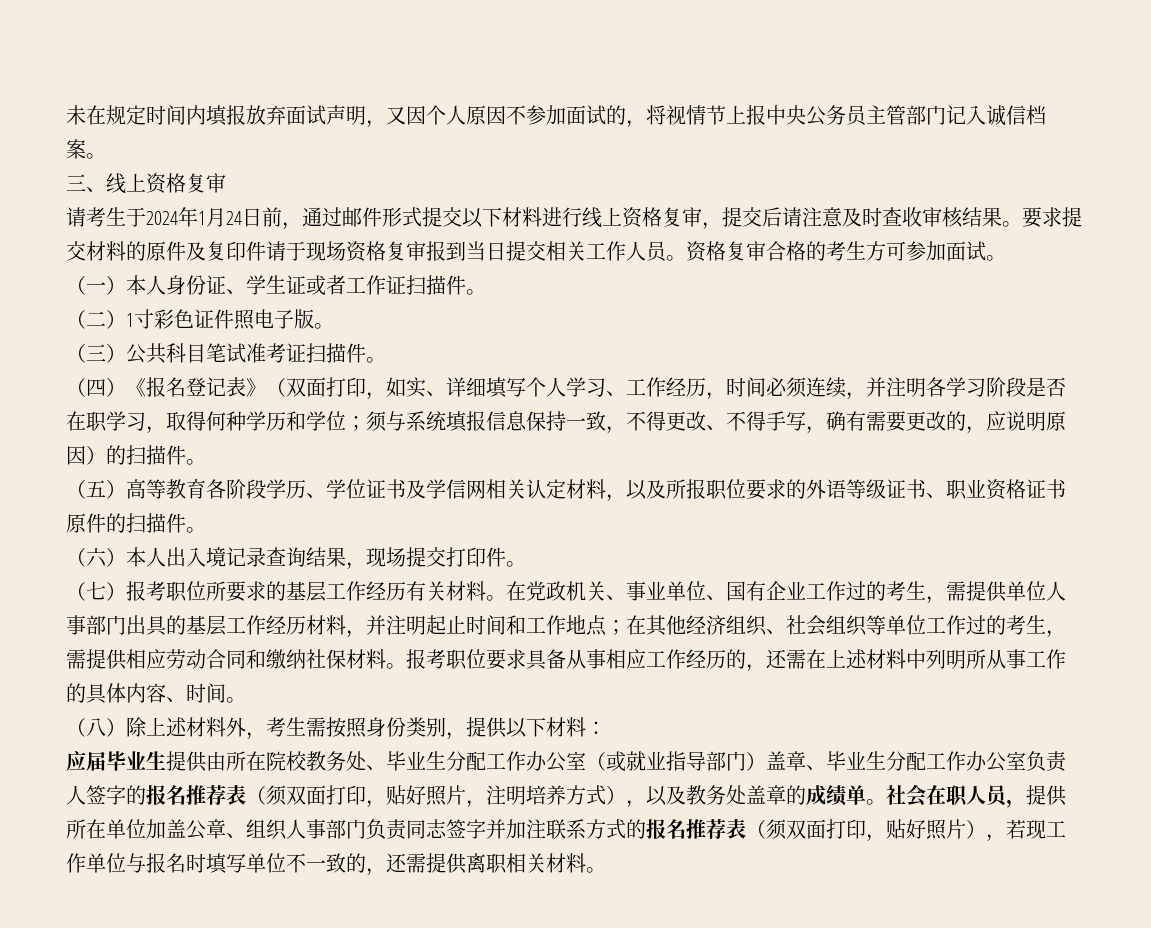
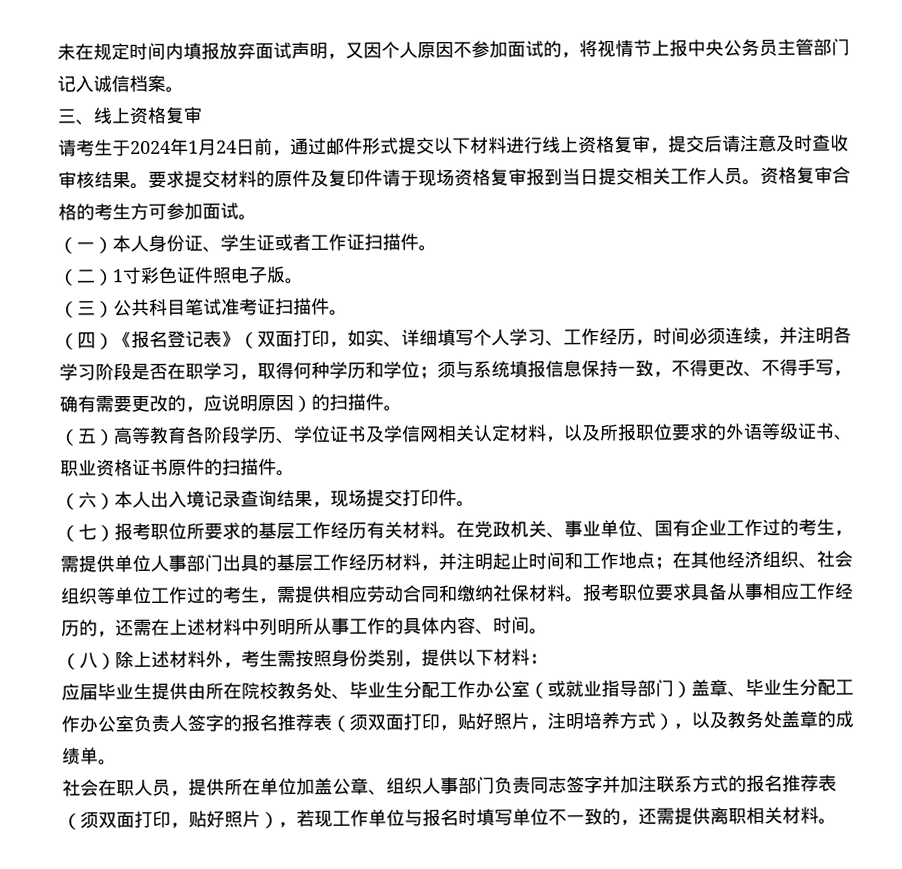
- 应届毕业生提供由所在院校教务处、毕业生分配工作办公室（或就业指导部门）盖章、毕业生分配工作办公室负责人签字的报名推荐表（须双面打印，贴好照片，注明培养方式），以及教务处盖章的成绩单。社会在职人员，提供所在单位加盖公章、组织人事部门负责同志签字并加注联系方式的报名推荐表（须双面打印，贴好照片），若现工作单位与报名时填写单位不一致的，还需提供离职相关材料。
+ 应届毕业生提供由所在院校教务处、毕业生分配工作办公室（或就业指导部门）盖章、毕业生分配工作办公室负责人签字的报名推荐表（须双面打印，贴好照片，注明培养方式），以及教务处盖章的成绩单。
+ 社会在职人员，提供所在单位加盖公章、组织人事部门负责同志签字并加注联系方式的报名推荐表（须双面打印，贴好照片），若现工作单位与报名时填写单位不一致的，还需提供离职相关材料。

